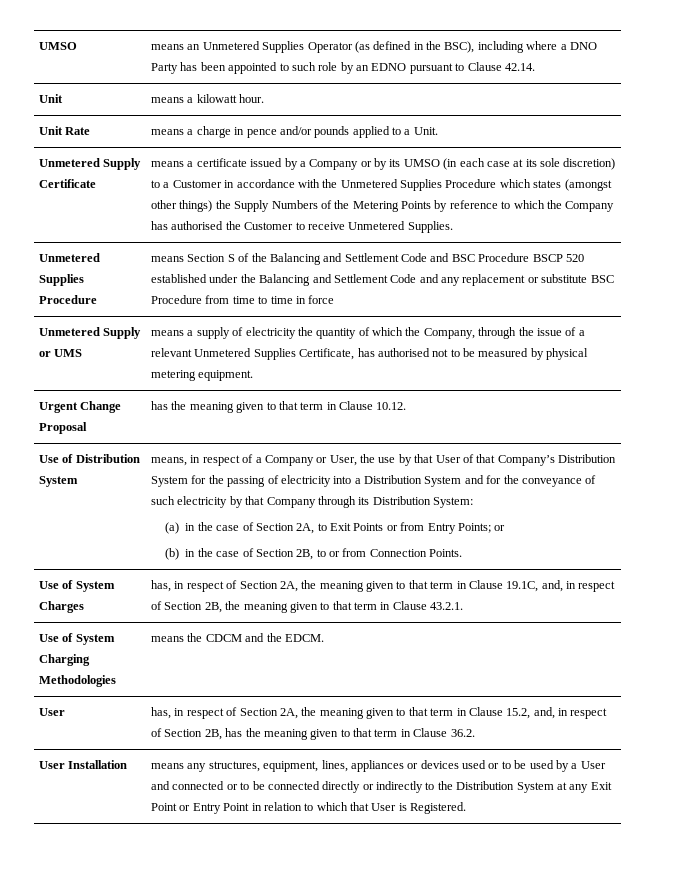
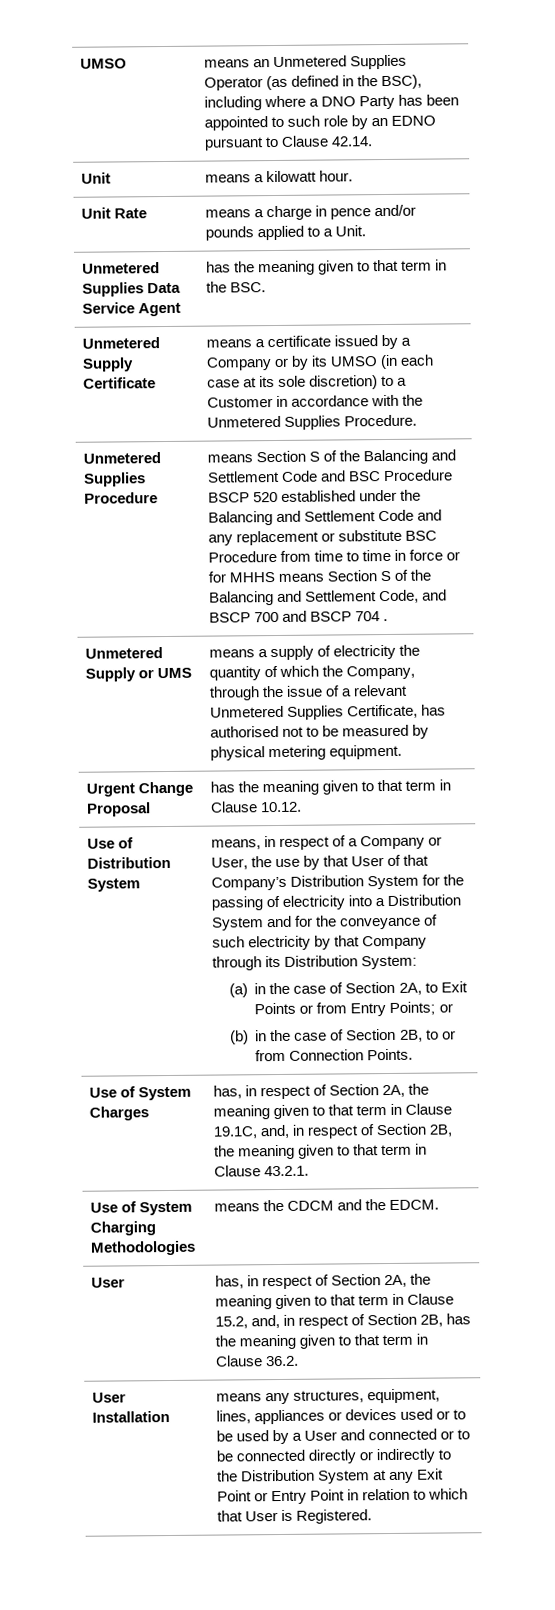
+ Unmetered Supplies Data Service Agent | has the meaning given to that term in the BSC.
- means a certificate issued by a Company or by its UMSO (in each case at its sole discretion) to a Customer in accordance with the Unmetered Supplies Procedure which states (amongst other things) the Supply Numbers of the Metering Points by reference to which the Company has authorised the Customer to receive Unmetered Supplies.
+ means a certificate issued by a Company or by its UMSO (in each case at its sole discretion) to a Customer in accordance with the Unmetered Supplies Procedure.
- means Section S of the Balancing and Settlement Code and BSC Procedure BSCP 520 established under the Balancing and Settlement Code and any replacement or substitute BSC Procedure from time to time in force
+ means Section S of the Balancing and Settlement Code and BSC Procedure BSCP 520 established under the Balancing and Settlement Code and any replacement or substitute BSC Procedure from time to time in force or for MHHS means Section S of the Balancing and Settlement Code, and BSCP 700 and BSCP 704 .

